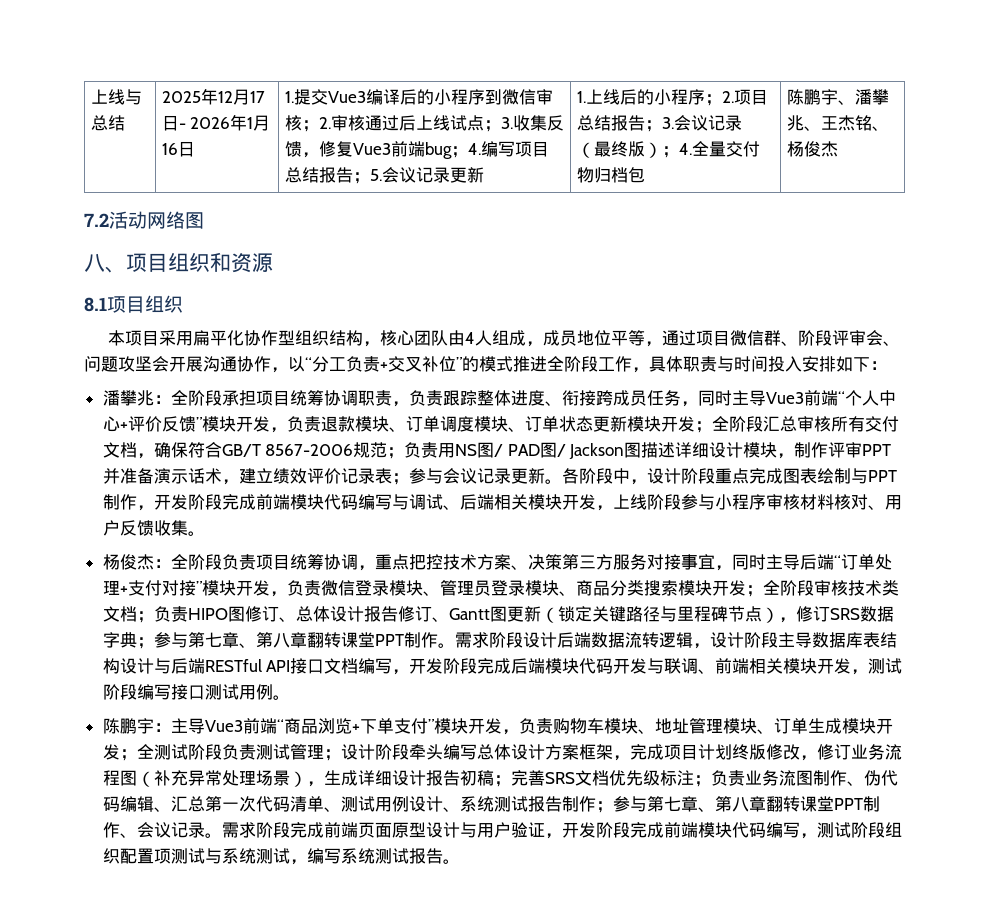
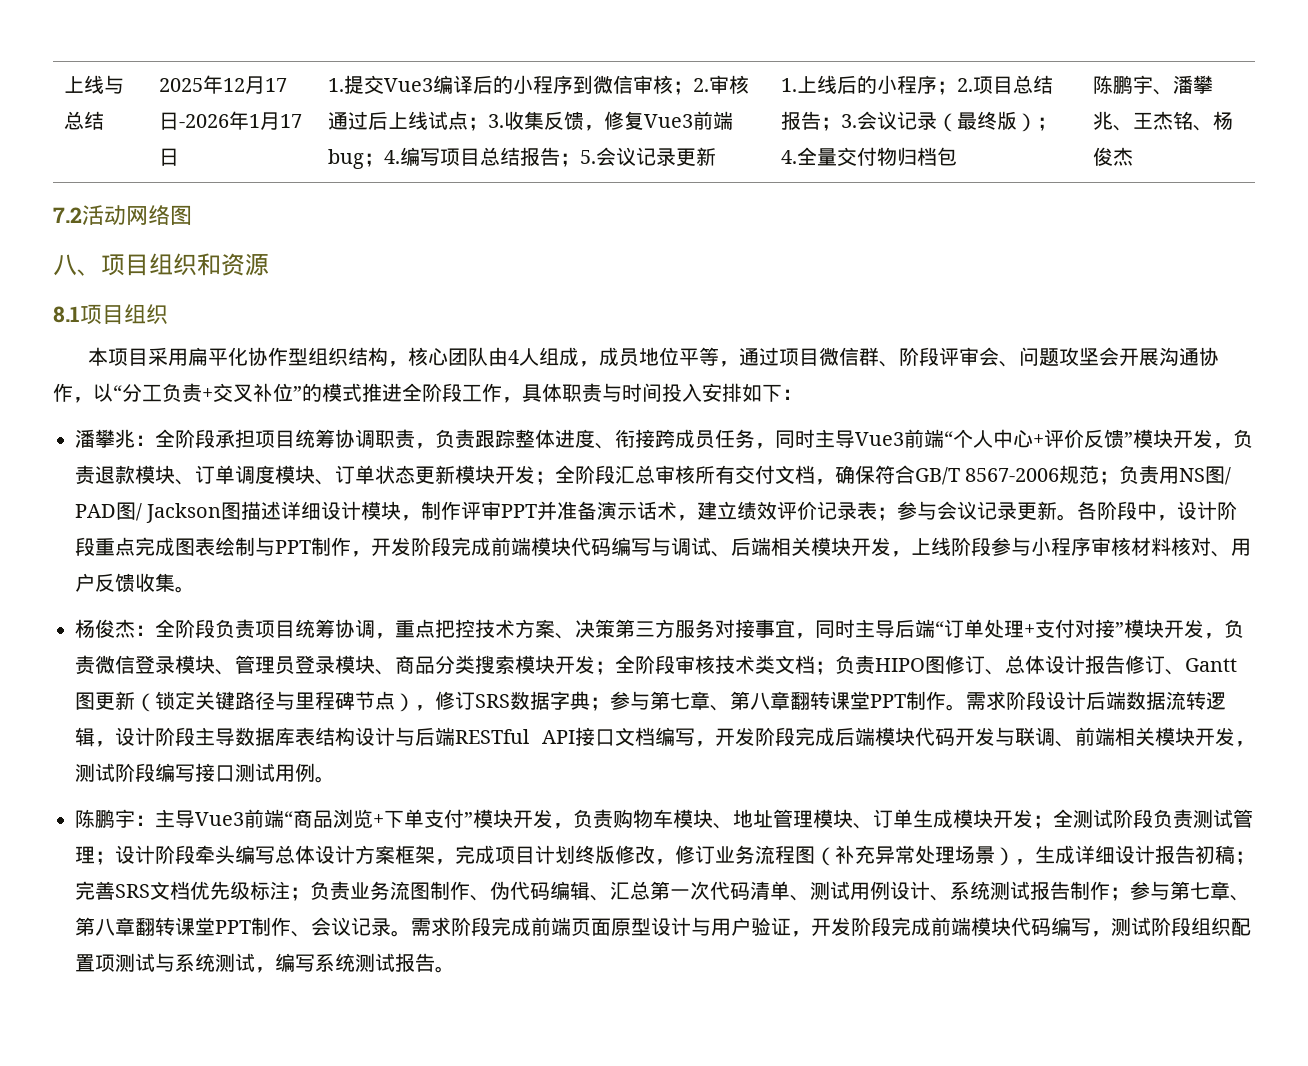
- 2025年12月17日- 2026年1月16日
+ 2025年12月17日-2026年1月17日

